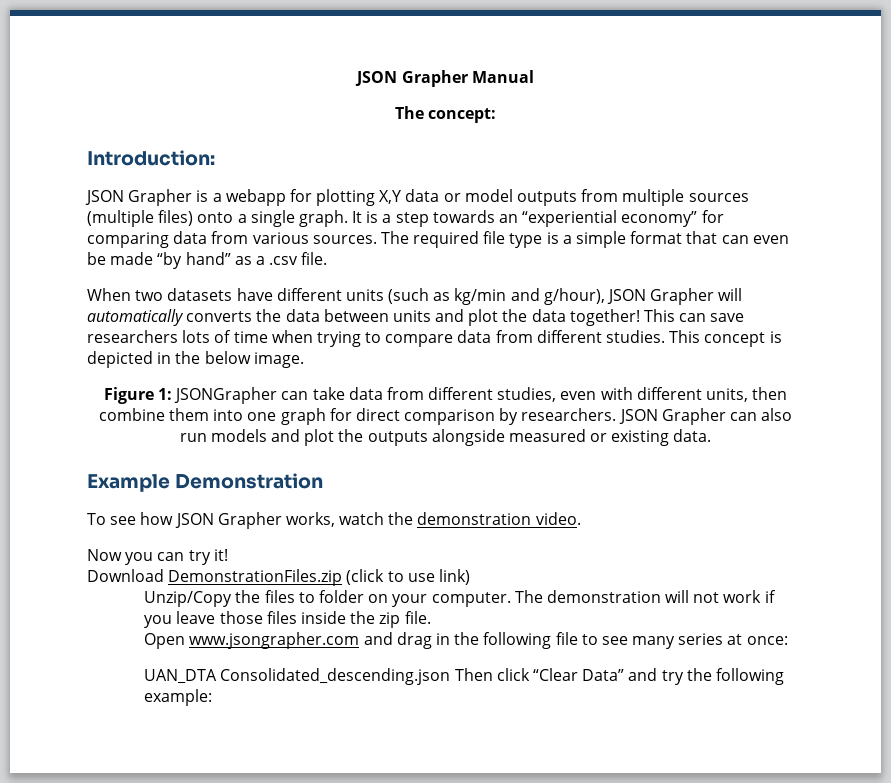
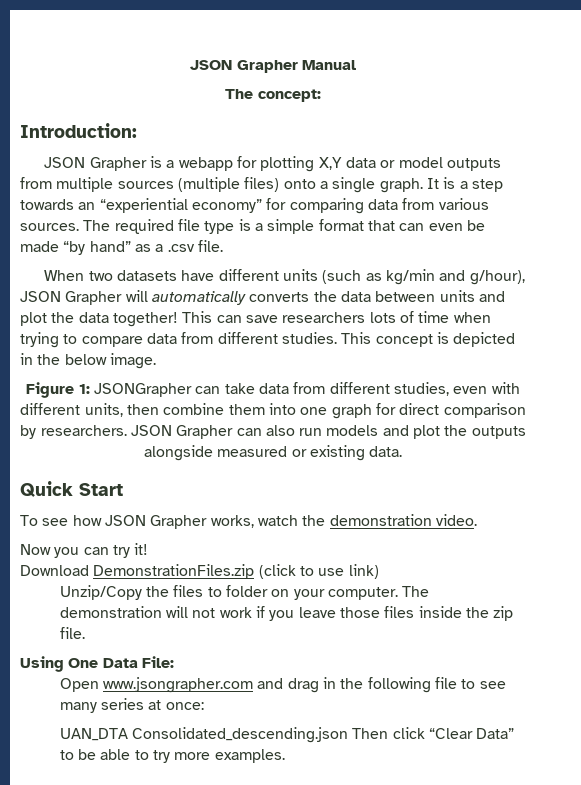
- Example Demonstration
+ Quick Start
+ Using One Data File:
- UAN_DTA Consolidated_descending.json Then click “Clear Data” and try the following example:
+ UAN_DTA Consolidated_descending.json Then click “Clear Data” to be able to try more examples.

